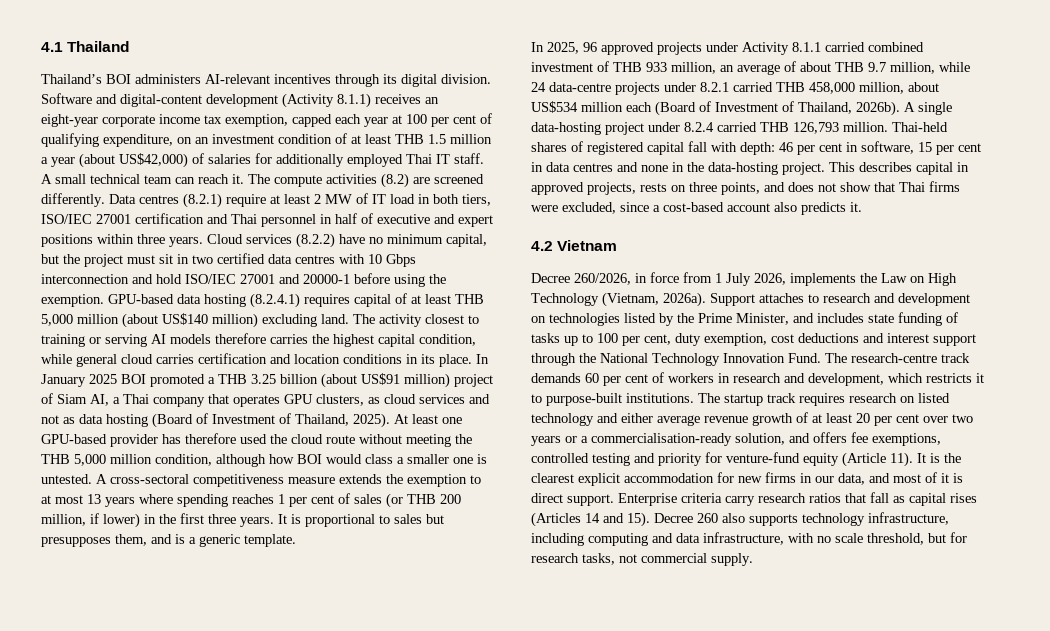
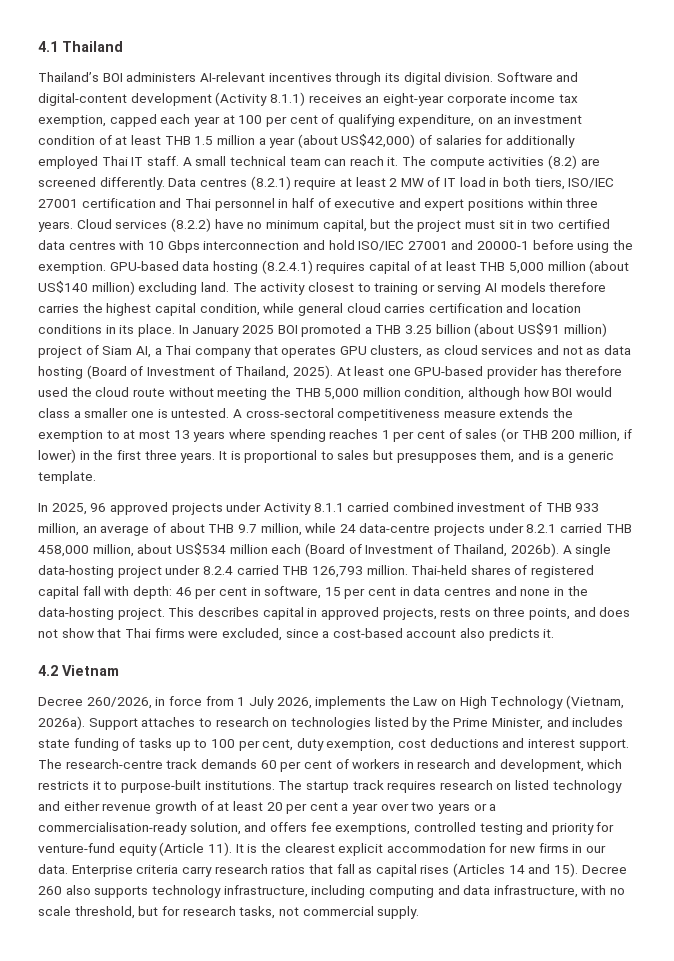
- Support attaches to research and development on technologies listed by the Prime Minister, and includes state funding of tasks up to 100 per cent, duty exemption, cost deductions and interest support through the National Technology Innovation Fund.
+ Support attaches to research on technologies listed by the Prime Minister, and includes state funding of tasks up to 100 per cent, duty exemption, cost deductions and interest support.
- The startup track requires research on listed technology and either average revenue growth of at least 20 per cent over two years or a commercialisation-ready solution, and offers fee exemptions, controlled testing and priority for venture-fund equity (Article 11).
+ The startup track requires research on listed technology and either revenue growth of at least 20 per cent a year over two years or a commercialisation-ready solution, and offers fee exemptions, controlled testing and priority for venture-fund equity (Article 11).
- It is the clearest explicit accommodation for new firms in our data, and most of it is direct support.
+ It is the clearest explicit accommodation for new firms in our data.

